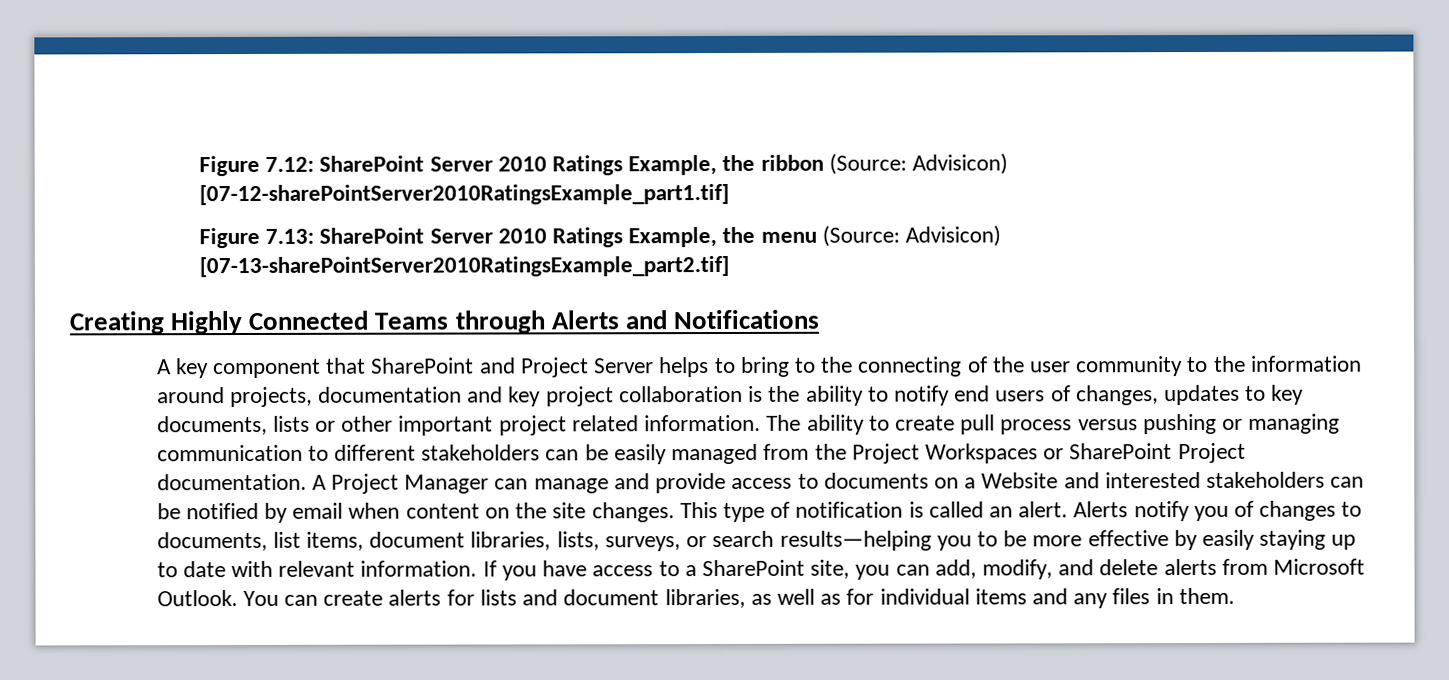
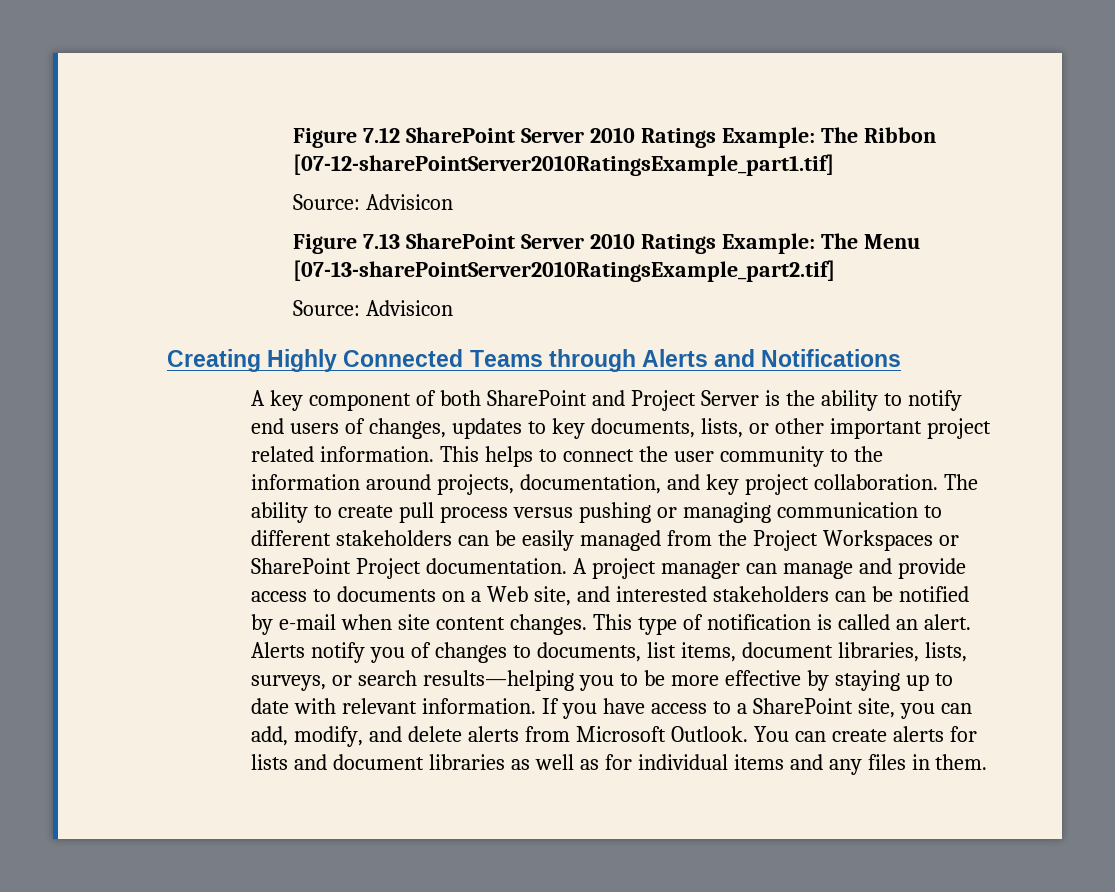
- Figure 7.12: SharePoint Server 2010 Ratings Example, the ribbon (Source: Advisicon) [07-12-sharePointServer2010RatingsExample_part1.tif]
- Figure 7.13: SharePoint Server 2010 Ratings Example, the menu (Source: Advisicon) [07-13-sharePointServer2010RatingsExample_part2.tif]
+ Figure 7.12 SharePoint Server 2010 Ratings Example: The Ribbon [07-12-sharePointServer2010RatingsExample_part1.tif]
+ Source: Advisicon
+ Figure 7.13 SharePoint Server 2010 Ratings Example: The Menu [07-13-sharePointServer2010RatingsExample_part2.tif]
+ Source: Advisicon
- A key component that SharePoint and Project Server helps to bring to the connecting of the user community to the information around projects, documentation and key project collaboration is the ability to notify end users of changes, updates to key documents, lists or other important project related information.
+ A key component of both SharePoint and Project Server is the ability to notify end users of changes, updates to key documents, lists, or other important project related information.
+ This helps to connect the user community to the information around projects, documentation, and key project collaboration.
- A Project Manager can manage and provide access to documents on a Website and interested stakeholders can be notified by email when content on the site changes.
+ A project manager can manage and provide access to documents on a Web site, and interested stakeholders can be notified by e-mail when site content changes.
- Alerts notify you of changes to documents, list items, document libraries, lists, surveys, or search results—helping you to be more effective by easily staying up to date with relevant information.
+ Alerts notify you of changes to documents, list items, document libraries, lists, surveys, or search results—helping you to be more effective by staying up to date with relevant information.
- You can create alerts for lists and document libraries, as well as for individual items and any files in them.
+ You can create alerts for lists and document libraries as well as for individual items and any files in them.

